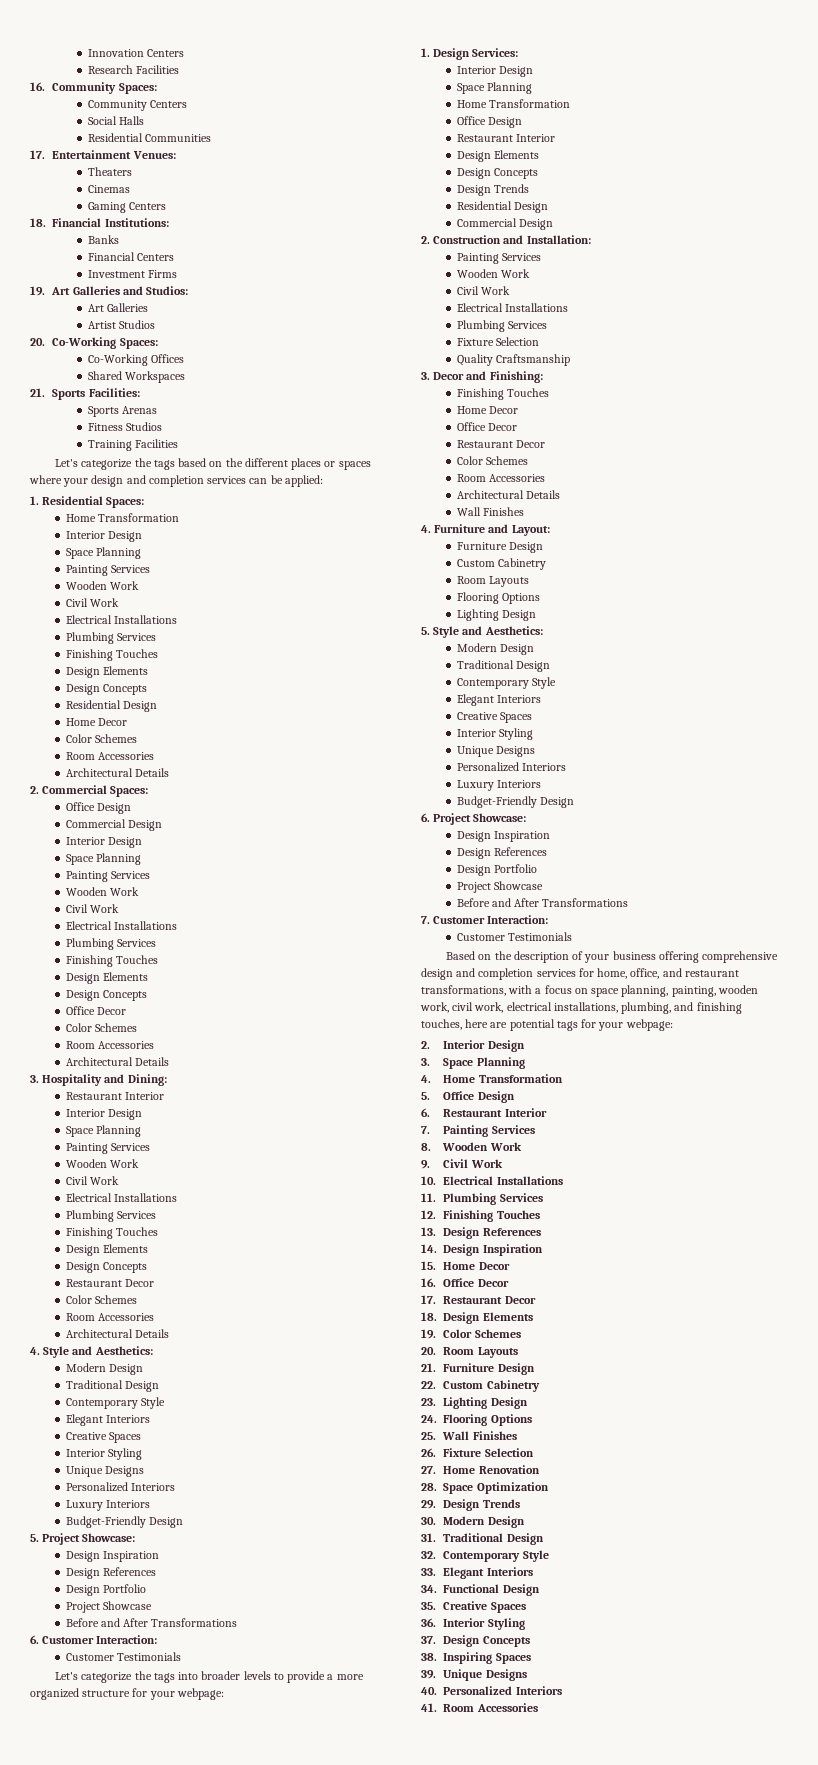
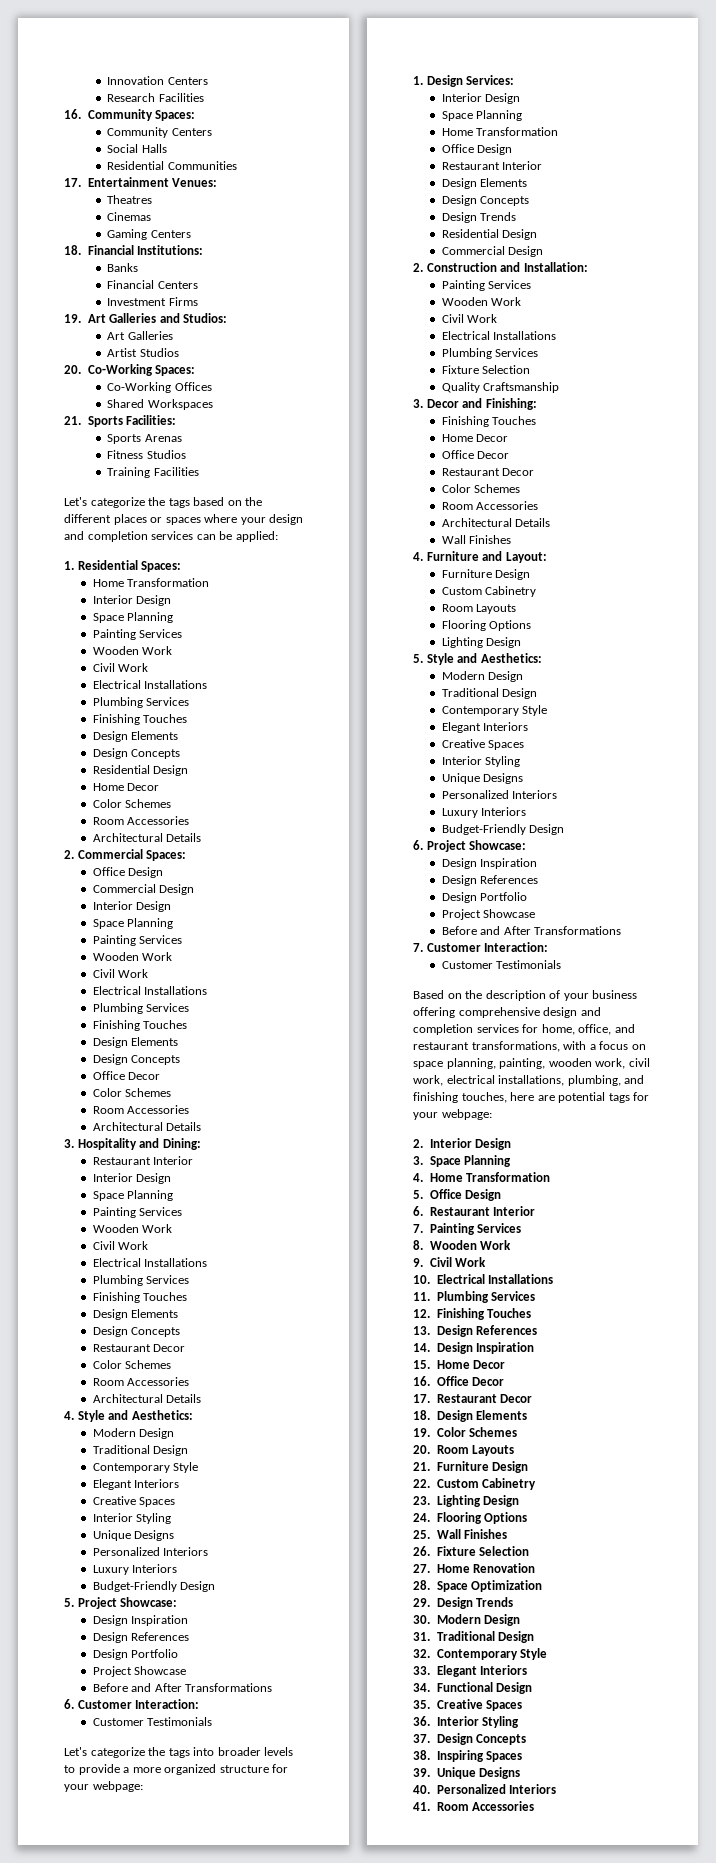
- Theaters
+ Theatres

